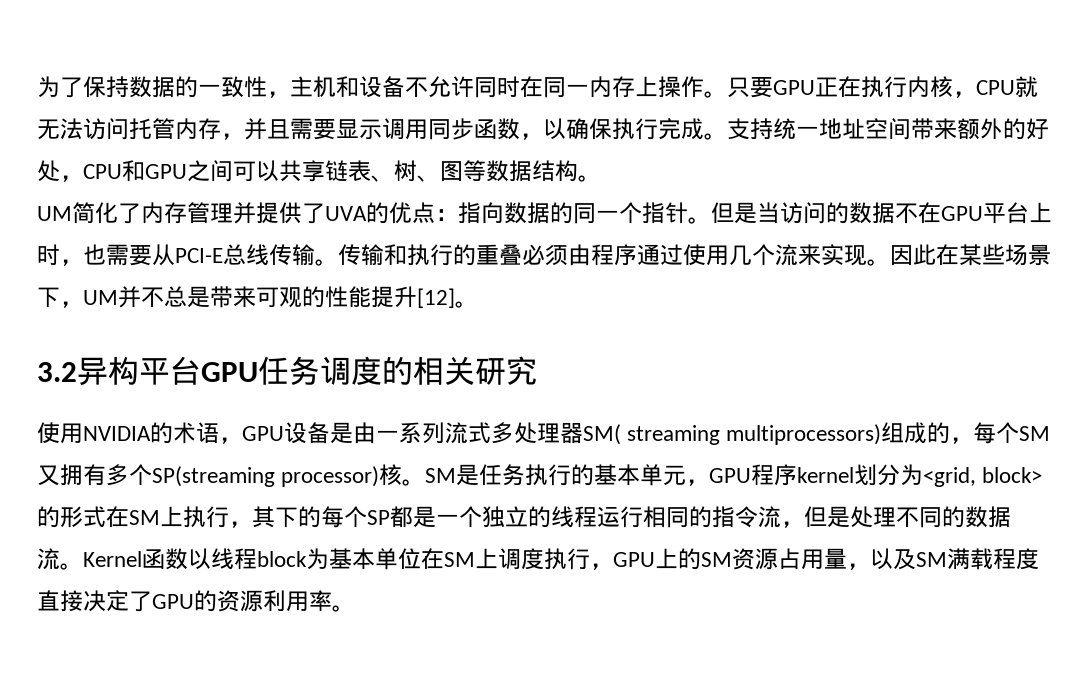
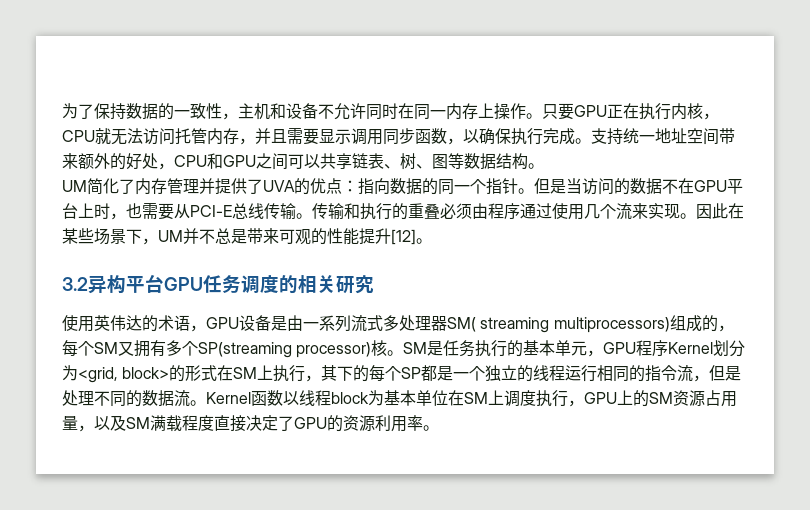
- 使用NVIDIA的术语，GPU设备是由一系列流式多处理器SM( streaming multiprocessors)组成的，每个SM又拥有多个SP(streaming processor)核。
+ 使用英伟达的术语，GPU设备是由一系列流式多处理器SM( streaming multiprocessors)组成的，每个SM又拥有多个SP(streaming processor)核。
- SM是任务执行的基本单元，GPU程序kernel划分为<grid, block>的形式在SM上执行，其下的每个SP都是一个独立的线程运行相同的指令流，但是处理不同的数据流。
+ SM是任务执行的基本单元，GPU程序Kernel划分为<grid, block>的形式在SM上执行，其下的每个SP都是一个独立的线程运行相同的指令流，但是处理不同的数据流。

